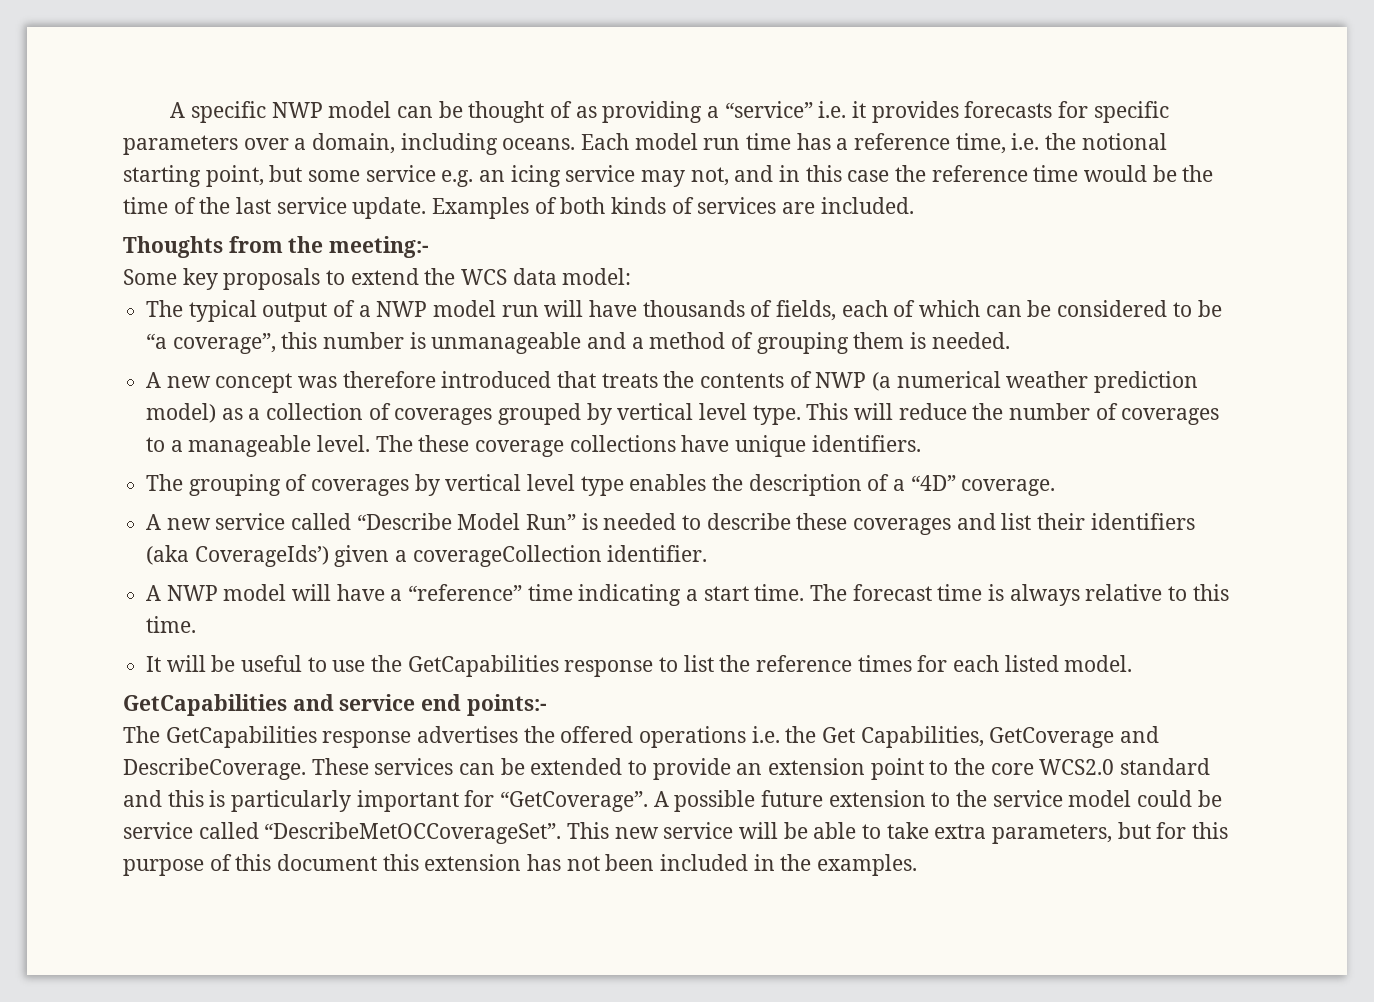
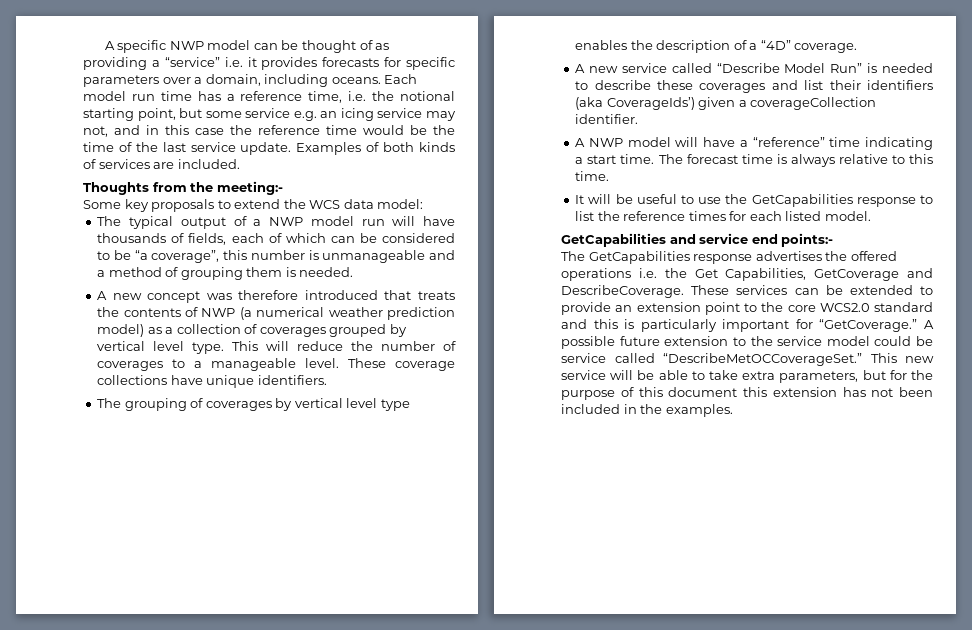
- The these coverage collections have unique identifiers.
+ These coverage collections have unique identifiers.
- These services can be extended to provide an extension point to the core WCS2.0 standard and this is particularly important for “GetCoverage”.
+ These services can be extended to provide an extension point to the core WCS2.0 standard and this is particularly important for “GetCoverage.”
- A possible future extension to the service model could be service called “DescribeMetOCCoverageSet”.
+ A possible future extension to the service model could be service called “DescribeMetOCCoverageSet.”
- This new service will be able to take extra parameters, but for this purpose of this document this extension has not been included in the examples.
+ This new service will be able to take extra parameters, but for the purpose of this document this extension has not been included in the examples.

